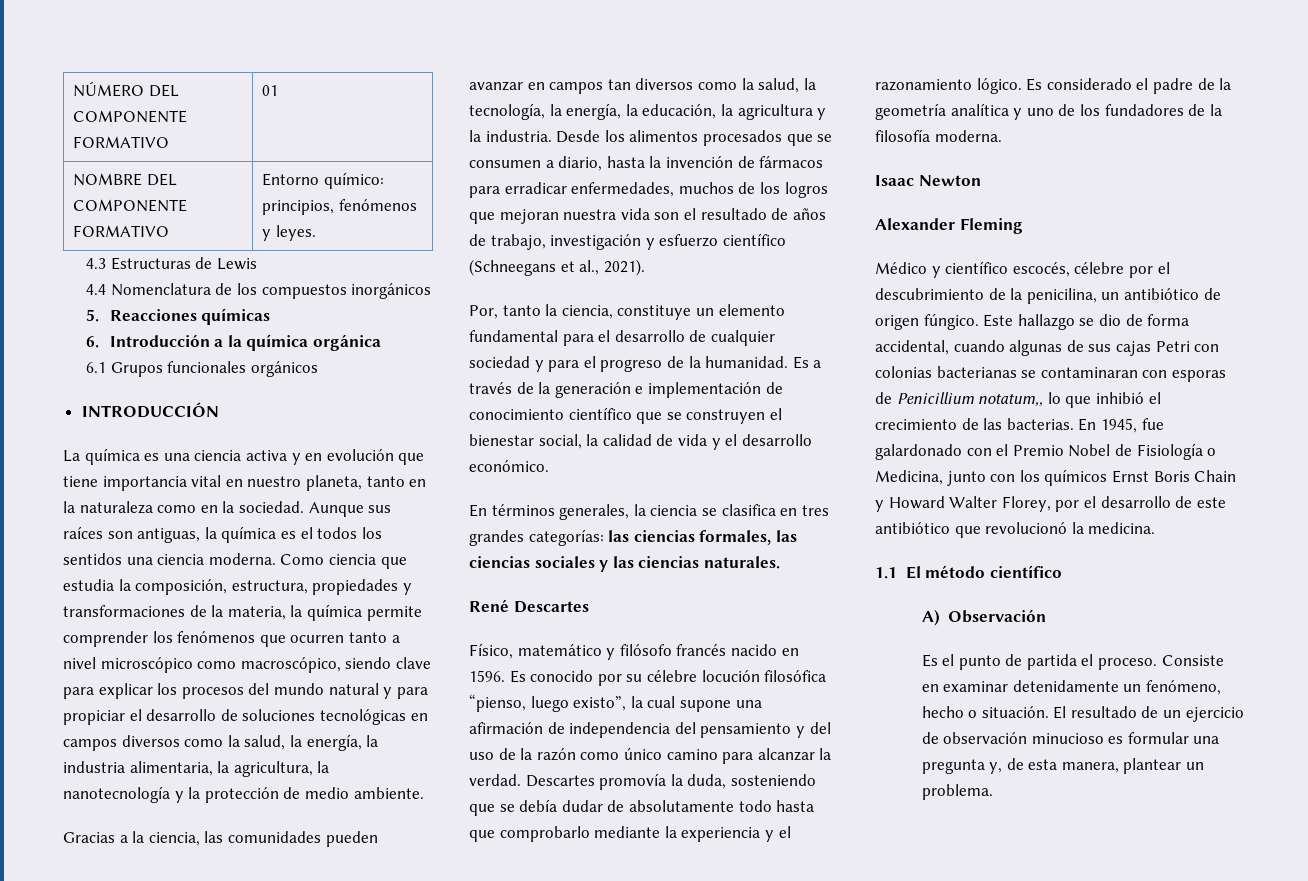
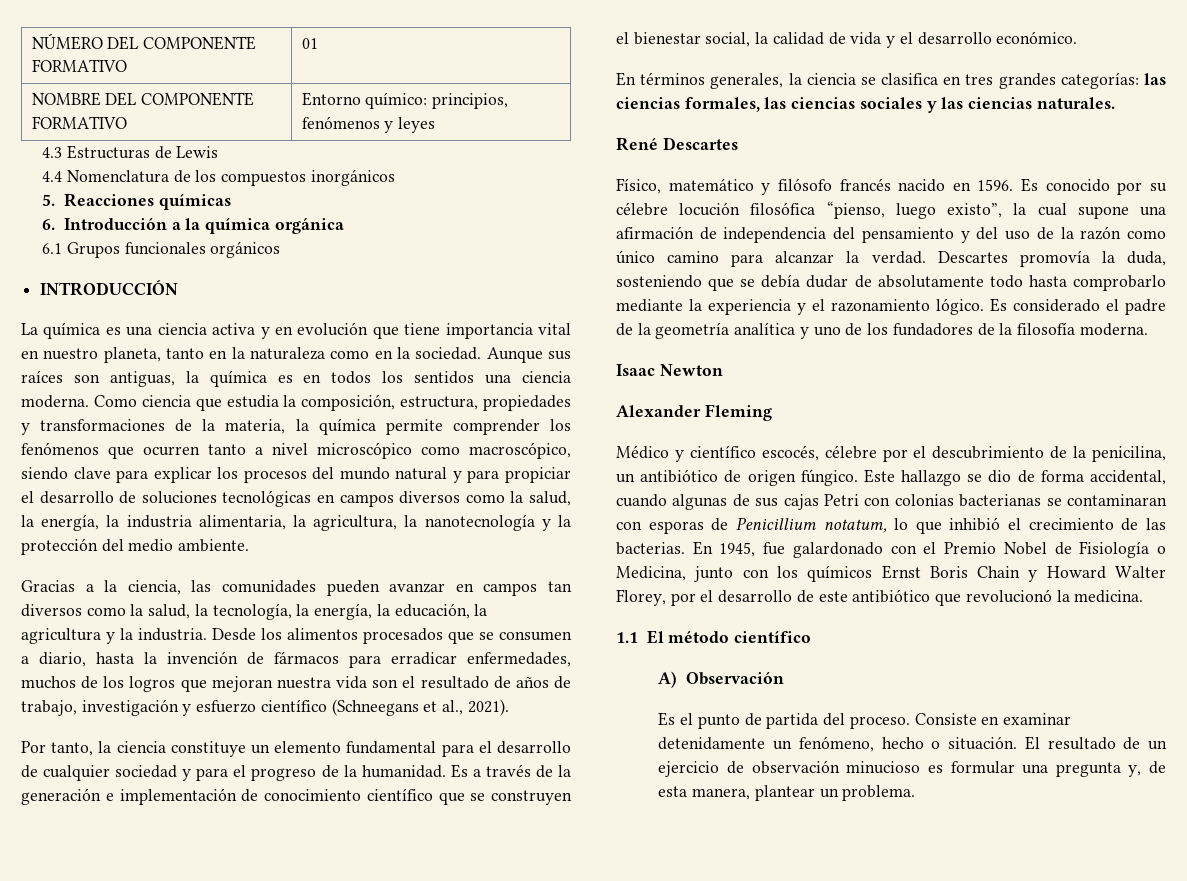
- NOMBRE DEL COMPONENTE FORMATIVO | Entorno químico: principios, fenómenos y leyes.
+ NOMBRE DEL COMPONENTE FORMATIVO | Entorno químico: principios, fenómenos y leyes
- Aunque sus raíces son antiguas, la química es el todos los sentidos una ciencia moderna.
+ Aunque sus raíces son antiguas, la química es en todos los sentidos una ciencia moderna.
- Como ciencia que estudia la composición, estructura, propiedades y transformaciones de la materia, la química permite comprender los fenómenos que ocurren tanto a nivel microscópico como macroscópico, siendo clave para explicar los procesos del mundo natural y para propiciar el desarrollo de soluciones tecnológicas en campos diversos como la salud, la energía, la industria alimentaria, la agricultura, la nanotecnología y la protección de medio ambiente.
+ Como ciencia que estudia la composición, estructura, propiedades y transformaciones de la materia, la química permite comprender los fenómenos que ocurren tanto a nivel microscópico como macroscópico, siendo clave para explicar los procesos del mundo natural y para propiciar el desarrollo de soluciones tecnológicas en campos diversos como la salud, la energía, la industria alimentaria, la agricultura, la nanotecnología y la protección del medio ambiente.
- Por, tanto la ciencia, constituye un elemento fundamental para el desarrollo de cualquier sociedad y para el progreso de la humanidad.
+ Por tanto, la ciencia constituye un elemento fundamental para el desarrollo de cualquier sociedad y para el progreso de la humanidad.
- Descartes promovía la duda, sosteniendo que se debía dudar de absolutamente todo hasta que comprobarlo mediante la experiencia y el razonamiento lógico.
+ Descartes promovía la duda, sosteniendo que se debía dudar de absolutamente todo hasta comprobarlo mediante la experiencia y el razonamiento lógico.
- Este hallazgo se dio de forma accidental, cuando algunas de sus cajas Petri con colonias bacterianas se contaminaran con esporas de Penicillium notatum,, lo que inhibió el crecimiento de las bacterias.
+ Este hallazgo se dio de forma accidental, cuando algunas de sus cajas Petri con colonias bacterianas se contaminaran con esporas de Penicillium notatum, lo que inhibió el crecimiento de las bacterias.
- Es el punto de partida el proceso.
+ Es el punto de partida del proceso.

